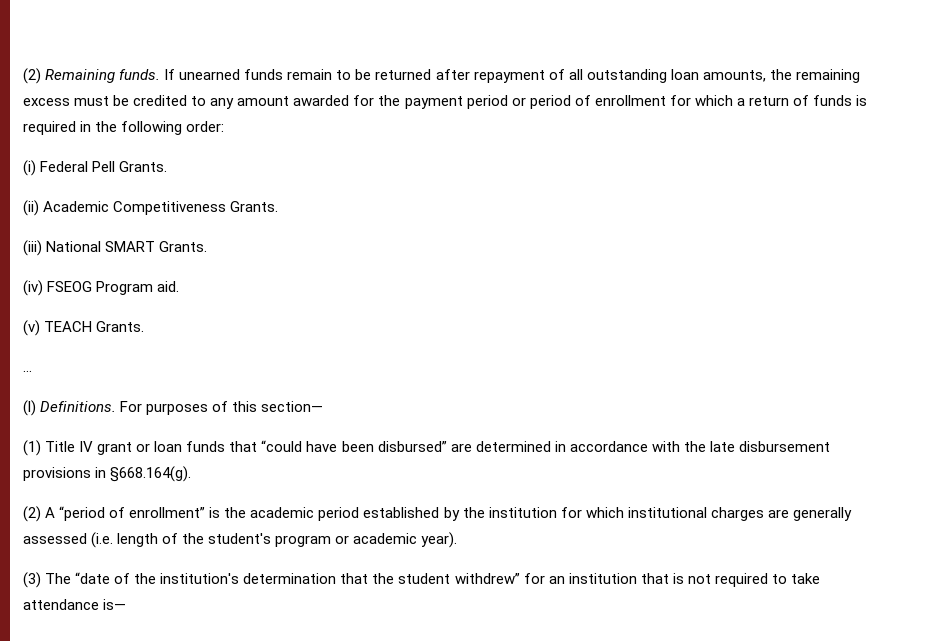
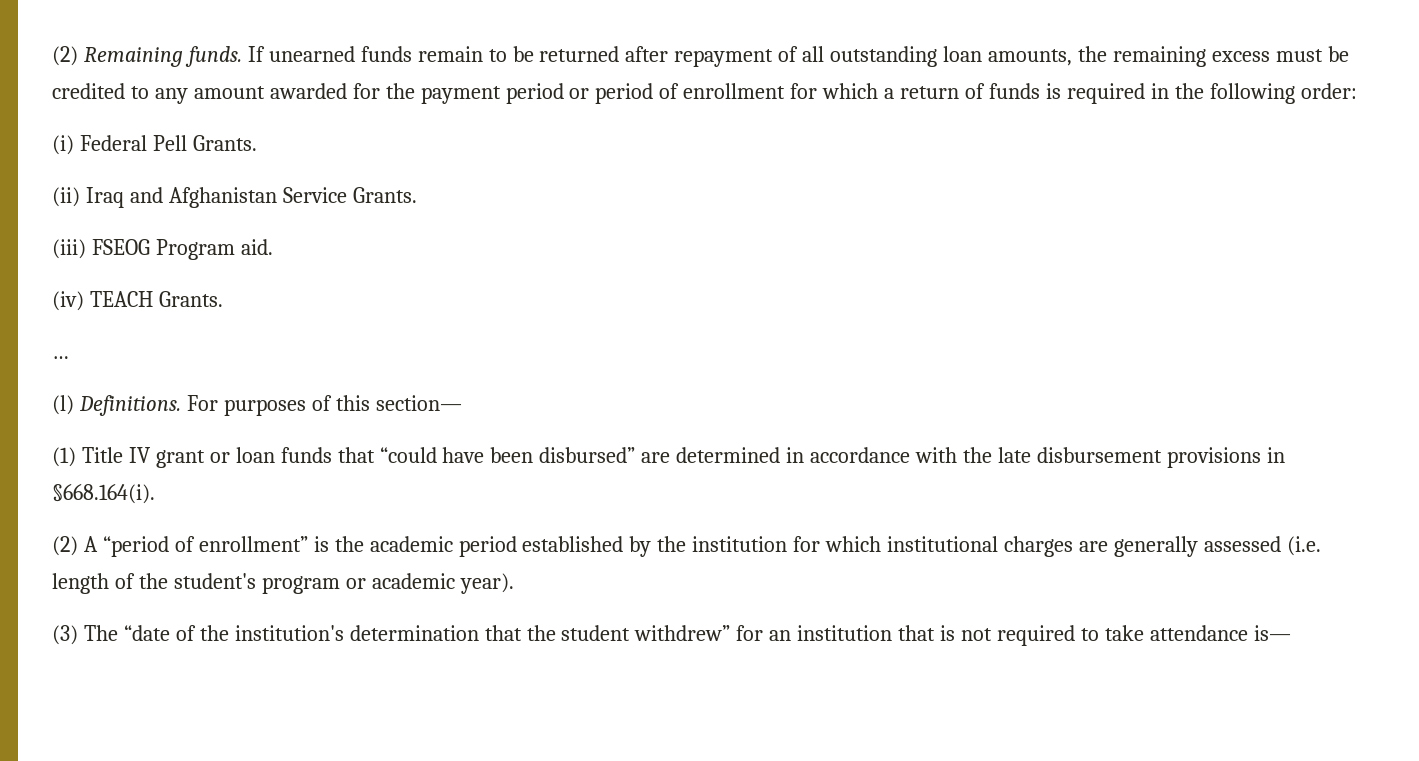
- (ii) Academic Competitiveness Grants.
- (iii) National SMART Grants.
- (iv) FSEOG Program aid.
+ (ii) Iraq and Afghanistan Service Grants.
+ (iii) FSEOG Program aid.
- (v) TEACH Grants.
+ (iv) TEACH Grants.
- (1) Title IV grant or loan funds that “could have been disbursed” are determined in accordance with the late disbursement provisions in §668.164(g).
+ (1) Title IV grant or loan funds that “could have been disbursed” are determined in accordance with the late disbursement provisions in §668.164(i).

